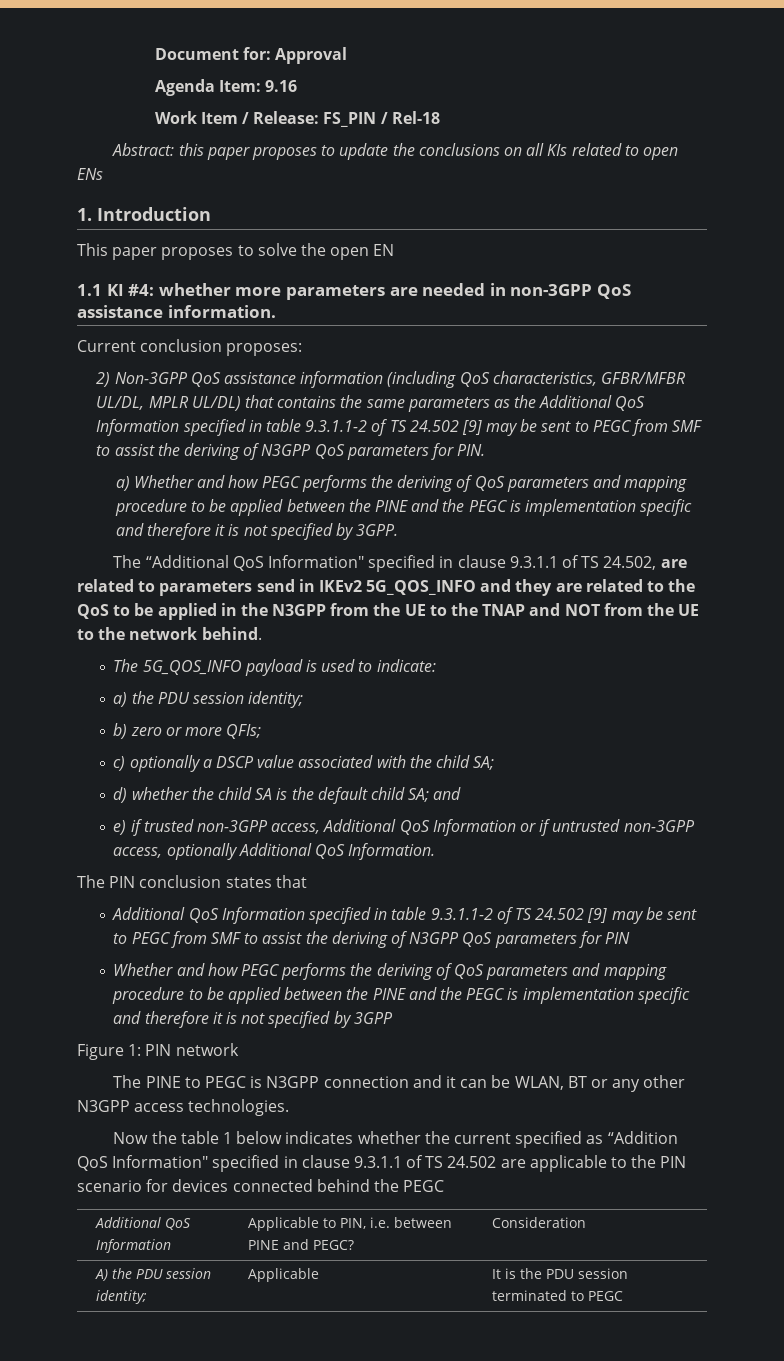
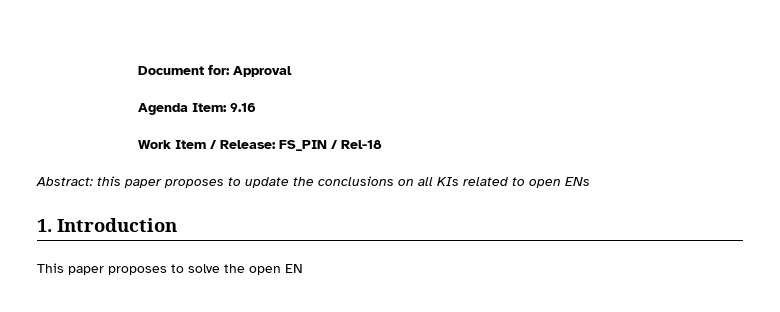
- 1.1 KI #4: whether more parameters are needed in non-3GPP QoS assistance information.
- Current conclusion proposes:
- 2) Non-3GPP QoS assistance information (including QoS characteristics, GFBR/MFBR UL/DL, MPLR UL/DL) that contains the same parameters as the Additional QoS Information specified in table 9.3.1.1-2 of TS 24.502 [9] may be sent to PEGC from SMF to assist the deriving of N3GPP QoS parameters for PIN.
- a) Whether and how PEGC performs the deriving of QoS parameters and mapping procedure to be applied between the PINE and the PEGC is implementation specific and therefore it is not specified by 3GPP.
- The “Additional QoS Information" specified in clause 9.3.1.1 of TS 24.502, are related to parameters send in IKEv2 5G_QOS_INFO and they are related to the QoS to be applied in the N3GPP from the UE to the TNAP and NOT from the UE to the network behind.
- The 5G_QOS_INFO payload is used to indicate:
- a) the PDU session identity;
- b) zero or more QFIs;
- c) optionally a DSCP value associated with the child SA;
- d) whether the child SA is the default child SA; and
- e) if trusted non-3GPP access, Additional QoS Information or if untrusted non-3GPP access, optionally Additional QoS Information.
- The PIN conclusion states that
- Additional QoS Information specified in table 9.3.1.1-2 of TS 24.502 [9] may be sent to PEGC from SMF to assist the deriving of N3GPP QoS parameters for PIN
- Whether and how PEGC performs the deriving of QoS parameters and mapping procedure to be applied between the PINE and the PEGC is implementation specific and therefore it is not specified by 3GPP
- Figure 1: PIN network
- The PINE to PEGC is N3GPP connection and it can be WLAN, BT or any other N3GPP access technologies.
- Now the table 1 below indicates whether the current specified as “Addition QoS Information" specified in clause 9.3.1.1 of TS 24.502 are applicable to the PIN scenario for devices connected behind the PEGC
- Additional QoS Information | Applicable to PIN, i.e. between PINE and PEGC? | Consideration
- A) the PDU session identity; | Applicable | It is the PDU session terminated to PEGC

